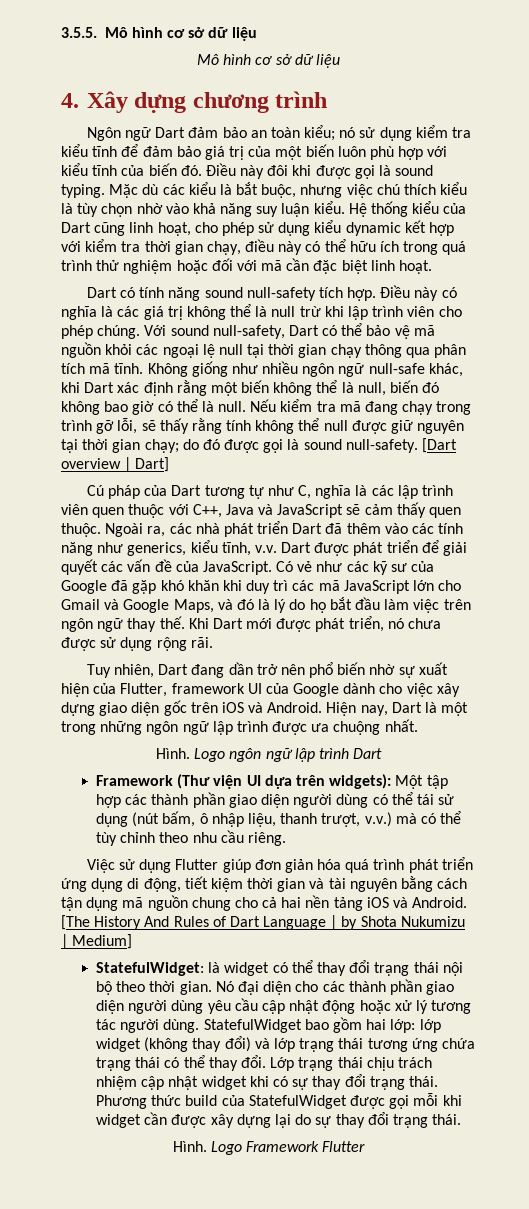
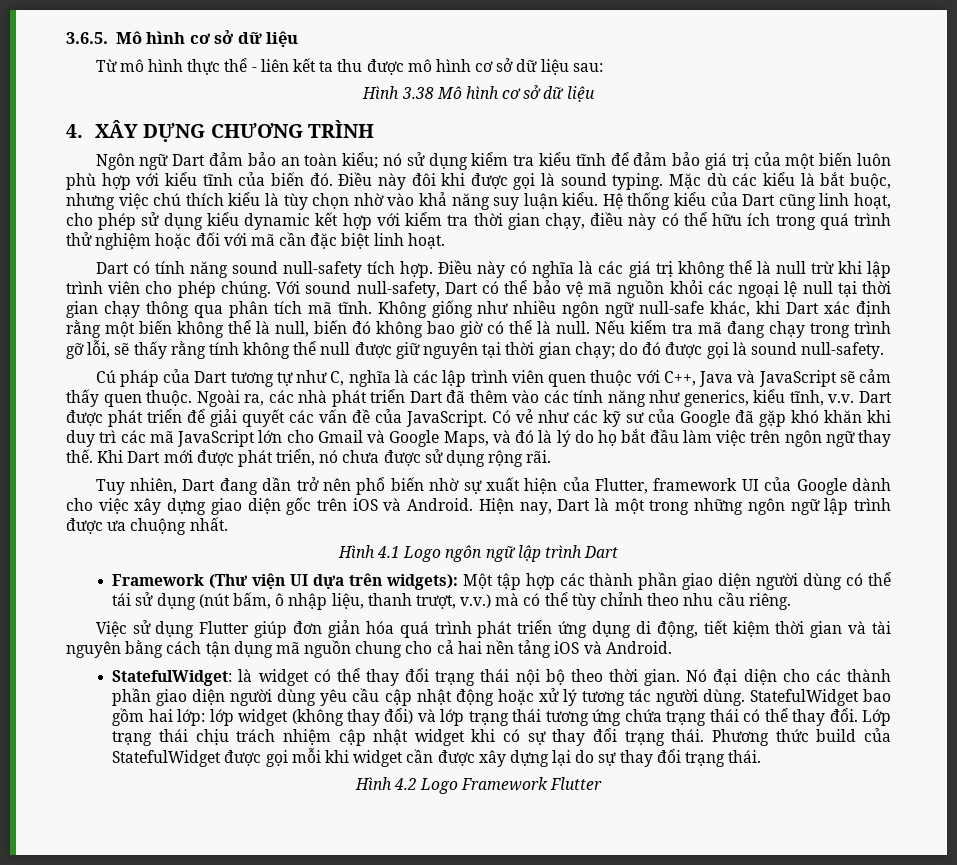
- 3.5.5. Mô hình cơ sở dữ liệu
- Mô hình cơ sở dữ liệu
+ 3.6.5. Mô hình cơ sở dữ liệu
+ Từ mô hình thực thể - liên kết ta thu được mô hình cơ sở dữ liệu sau:
+ Hình 3.38 Mô hình cơ sở dữ liệu
- 4. Xây dựng chương trình
+ 4. XÂY DỰNG CHƯƠNG TRÌNH
- [Dart overview | Dart]
- Hình. Logo ngôn ngữ lập trình Dart
+ Hình 4.1 Logo ngôn ngữ lập trình Dart
- [The History And Rules of Dart Language | by Shota Nukumizu | Medium]
- Hình. Logo Framework Flutter
+ Hình 4.2 Logo Framework Flutter

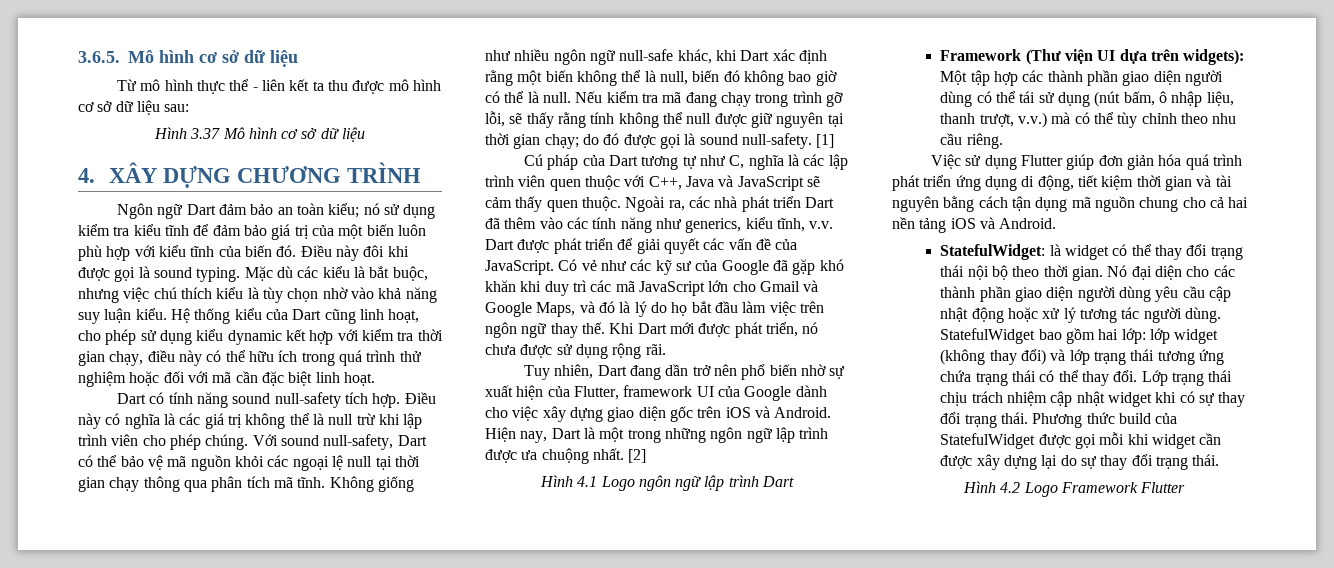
- Hình 3.38 Mô hình cơ sở dữ liệu
+ Hình 3.37 Mô hình cơ sở dữ liệu
+ [1]
+ [2]

